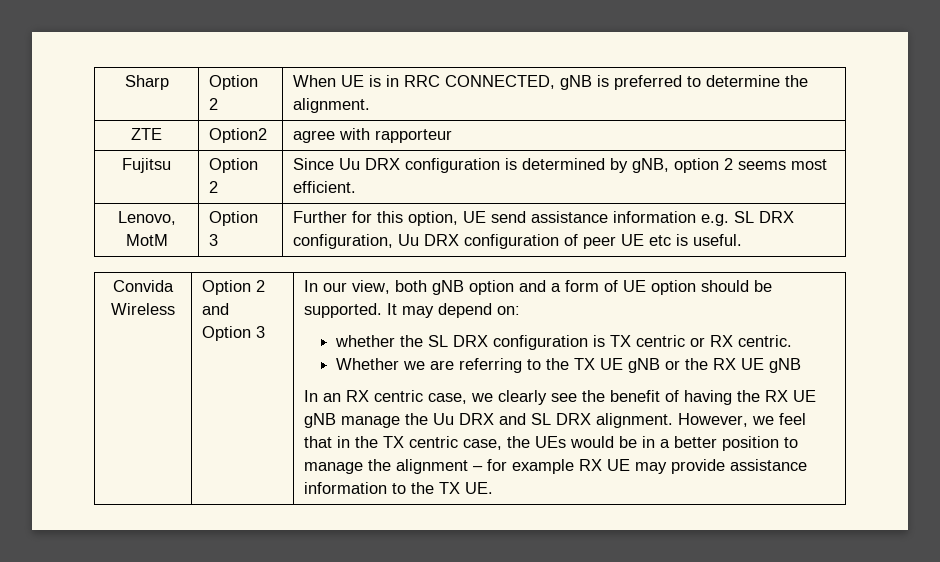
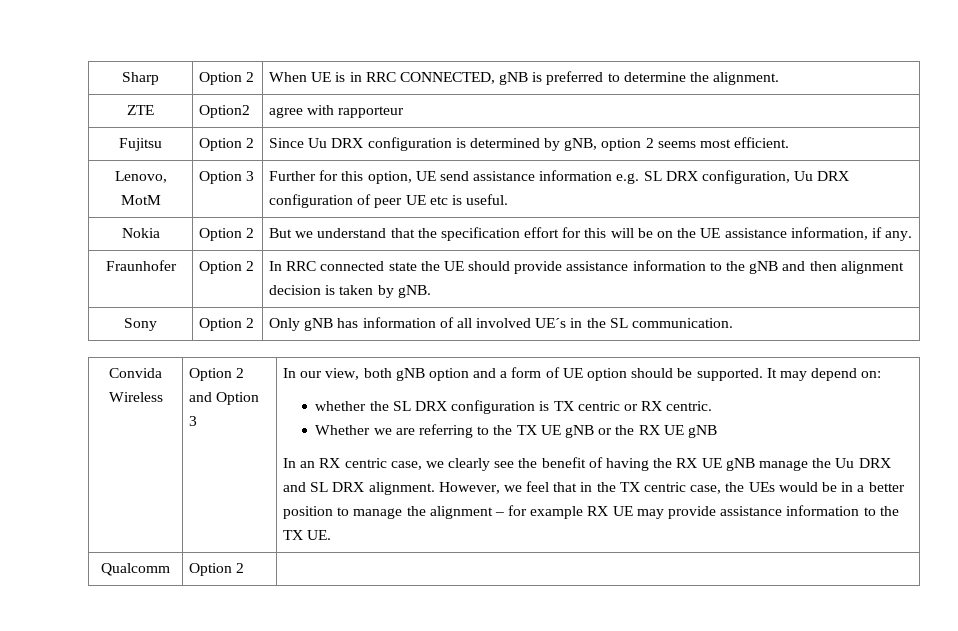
+ Nokia | Option 2 | But we understand that the specification effort for this will be on the UE assistance information, if any.
+ Fraunhofer | Option 2 | In RRC connected state the UE should provide assistance information to the gNB and then alignment decision is taken by gNB.
+ Sony | Option 2 | Only gNB has information of all involved UE´s in the SL communication.
+ Qualcomm | Option 2 |

